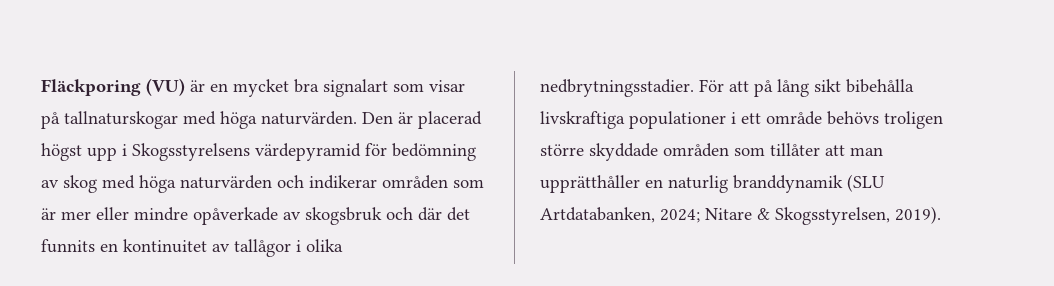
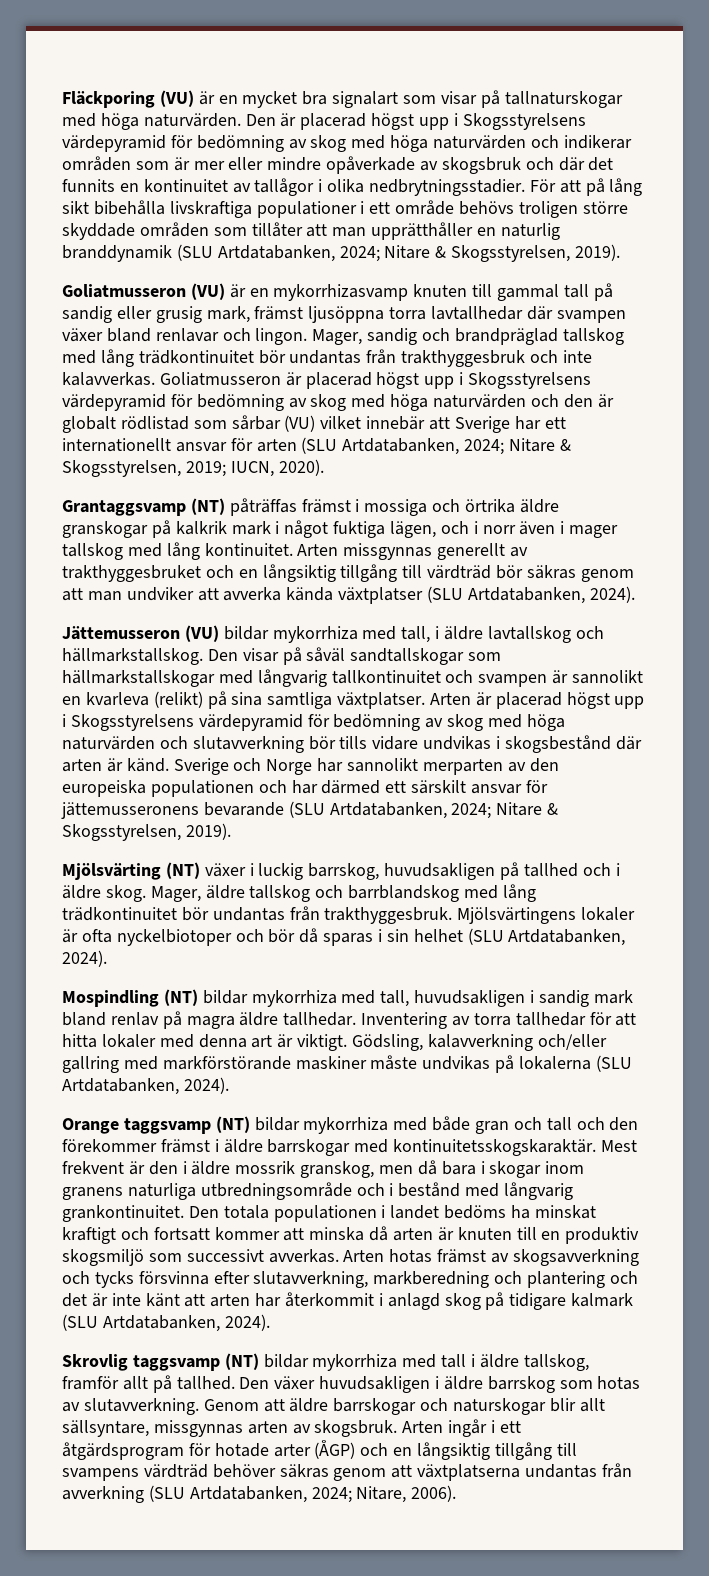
+ Goliatmusseron (VU) är en mykorrhizasvamp knuten till gammal tall på sandig eller grusig mark, främst ljusöppna torra lavtallhedar där svampen växer bland renlavar och lingon. Mager, sandig och brandpräglad tallskog med lång trädkontinuitet bör undantas från trakthyggesbruk och inte kalavverkas. Goliatmusseron är placerad högst upp i Skogsstyrelsens värdepyramid för bedömning av skog med höga naturvärden och den är globalt rödlistad som sårbar (VU) vilket innebär att Sverige har ett internationellt ansvar för arten (SLU Artdatabanken, 2024; Nitare & Skogsstyrelsen, 2019; IUCN, 2020).
+ Grantaggsvamp (NT) påträffas främst i mossiga och örtrika äldre granskogar på kalkrik mark i något fuktiga lägen, och i norr även i mager tallskog med lång kontinuitet. Arten missgynnas generellt av trakthyggesbruket och en långsiktig tillgång till värdträd bör säkras genom att man undviker att avverka kända växtplatser (SLU Artdatabanken, 2024).
+ Jättemusseron (VU) bildar mykorrhiza med tall, i äldre lavtallskog och hällmarkstallskog. Den visar på såväl sandtallskogar som hällmarkstallskogar med långvarig tallkontinuitet och svampen är sannolikt en kvarleva (relikt) på sina samtliga växtplatser. Arten är placerad högst upp i Skogsstyrelsens värdepyramid för bedömning av skog med höga naturvärden och slutavverkning bör tills vidare undvikas i skogsbestånd där arten är känd. Sverige och Norge har sannolikt merparten av den europeiska populationen och har därmed ett särskilt ansvar för jättemusseronens bevarande (SLU Artdatabanken, 2024; Nitare & Skogsstyrelsen, 2019).
+ Mjölsvärting (NT) växer i luckig barrskog, huvudsakligen på tallhed och i äldre skog. Mager, äldre tallskog och barrblandskog med lång trädkontinuitet bör undantas från trakthyggesbruk. Mjölsvärtingens lokaler är ofta nyckelbiotoper och bör då sparas i sin helhet (SLU Artdatabanken, 2024).
+ Mospindling (NT) bildar mykorrhiza med tall, huvudsakligen i sandig mark bland renlav på magra äldre tallhedar. Inventering av torra tallhedar för att hitta lokaler med denna art är viktigt. Gödsling, kalavverkning och/eller gallring med markförstörande maskiner måste undvikas på lokalerna (SLU Artdatabanken, 2024).
+ Orange taggsvamp (NT) bildar mykorrhiza med både gran och tall och den förekommer främst i äldre barrskogar med kontinuitetsskogskaraktär. Mest frekvent är den i äldre mossrik granskog, men då bara i skogar inom granens naturliga utbredningsområde och i bestånd med långvarig grankontinuitet. Den totala populationen i landet bedöms ha minskat kraftigt och fortsatt kommer att minska då arten är knuten till en produktiv skogsmiljö som successivt avverkas. Arten hotas främst av skogsavverkning och tycks försvinna efter slutavverkning, markberedning och plantering och det är inte känt att arten har återkommit i anlagd skog på tidigare kalmark (SLU Artdatabanken, 2024).
+ Skrovlig taggsvamp (NT) bildar mykorrhiza med tall i äldre tallskog, framför allt på tallhed. Den växer huvudsakligen i äldre barrskog som hotas av slutavverkning. Genom att äldre barrskogar och naturskogar blir allt sällsyntare, missgynnas arten av skogsbruk. Arten ingår i ett åtgärdsprogram för hotade arter (ÅGP) och en långsiktig tillgång till svampens värdträd behöver säkras genom att växtplatserna undantas från avverkning (SLU Artdatabanken, 2024; Nitare, 2006).

